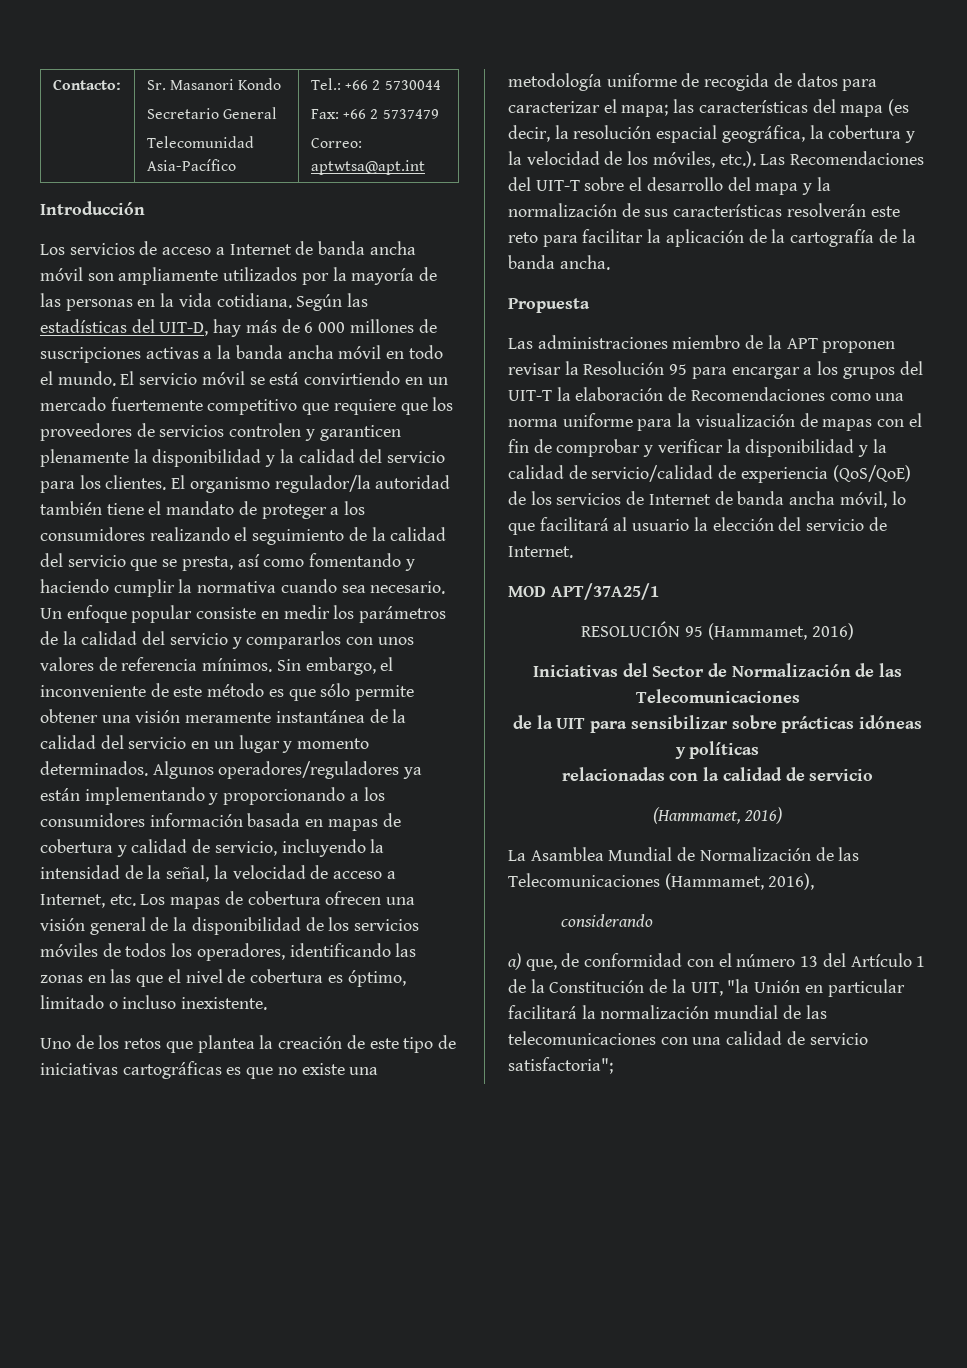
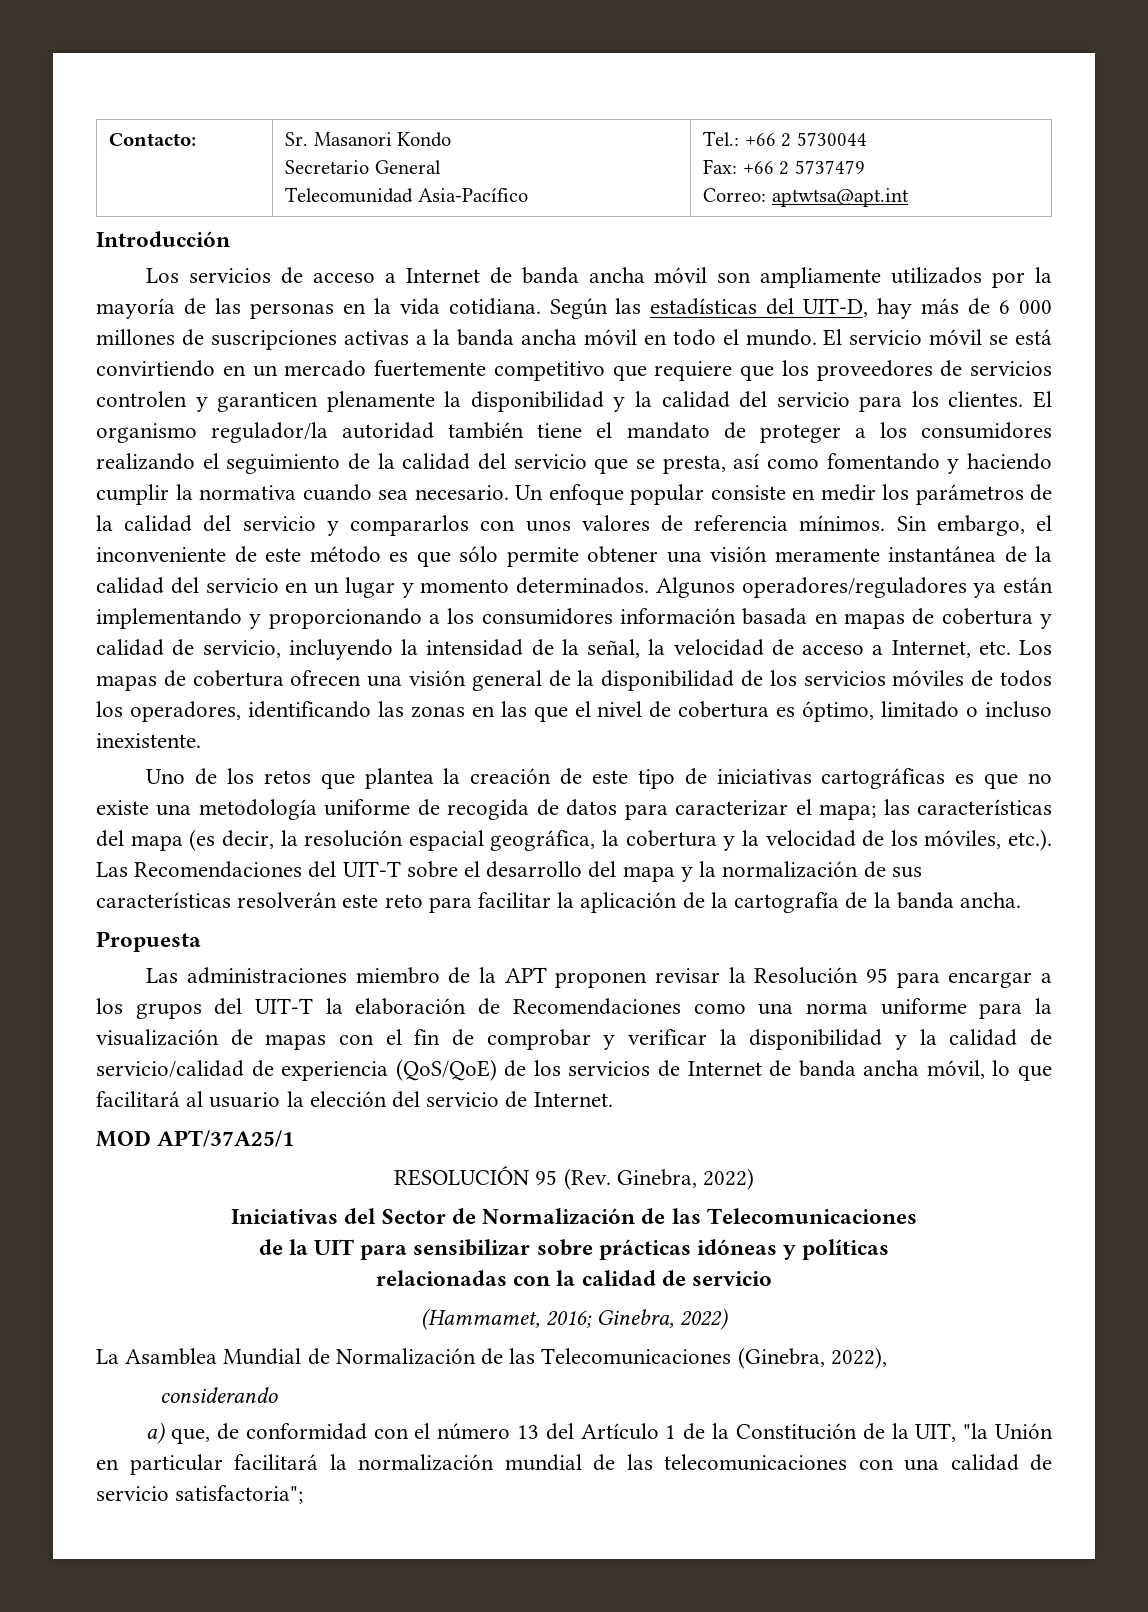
- RESOLUCIÓN 95 (Hammamet, 2016)
+ RESOLUCIÓN 95 (Rev. Ginebra, 2022)
  relacionadas con la calidad de servicio
- (Hammamet, 2016)
+ (Hammamet, 2016; Ginebra, 2022)
- La Asamblea Mundial de Normalización de las Telecomunicaciones (Hammamet, 2016),
+ La Asamblea Mundial de Normalización de las Telecomunicaciones (Ginebra, 2022),

